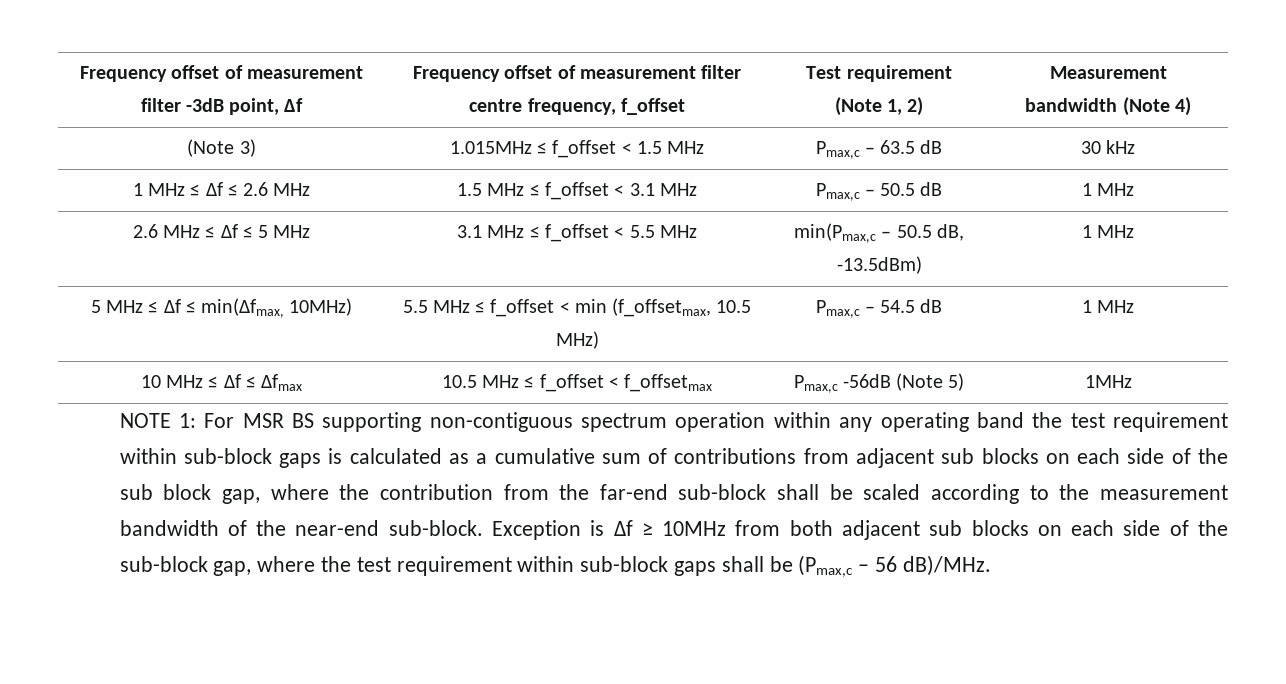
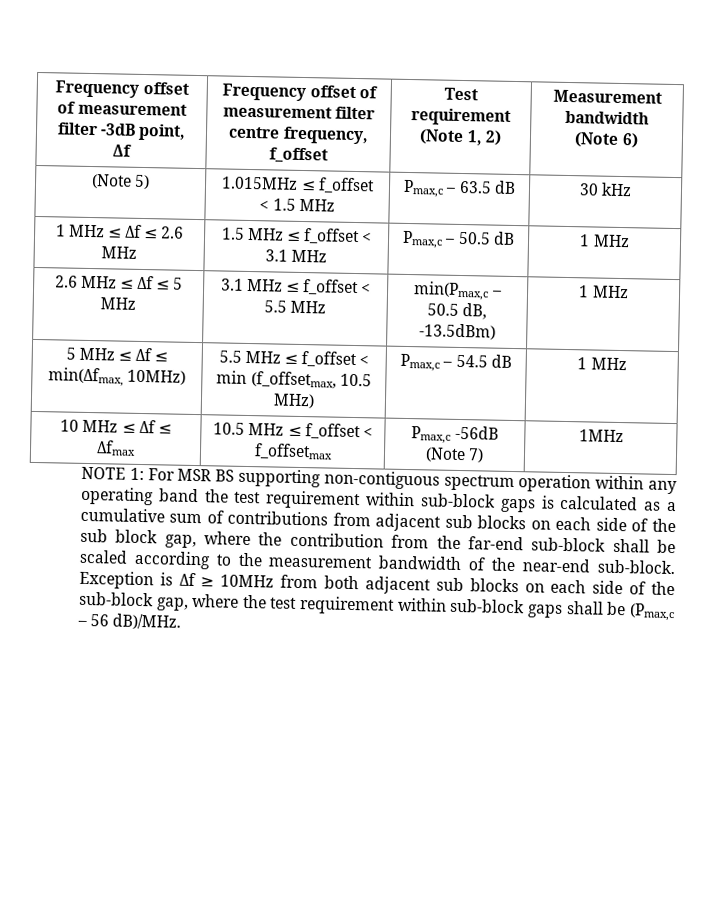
- Frequency offset of measurement filter -3dB point, Δf | Frequency offset of measurement filter centre frequency, f_offset | Test requirement (Note 1, 2) | Measurement bandwidth (Note 4)
- (Note 3) | 1.015MHz ≤ f_offset < 1.5 MHz | Pmax,c – 63.5 dB | 30 kHz
+ Frequency offset of measurement filter -3dB point, Δf | Frequency offset of measurement filter centre frequency, f_offset | Test requirement (Note 1, 2) | Measurement bandwidth (Note 6)
+ (Note 5) | 1.015MHz ≤ f_offset < 1.5 MHz | Pmax,c – 63.5 dB | 30 kHz
- 10 MHz ≤ Δf ≤ Δfmax | 10.5 MHz ≤ f_offset < f_offsetmax | Pmax,c -56dB (Note 5) | 1MHz
+ 10 MHz ≤ Δf ≤ Δfmax | 10.5 MHz ≤ f_offset < f_offsetmax | Pmax,c -56dB (Note 7) | 1MHz

